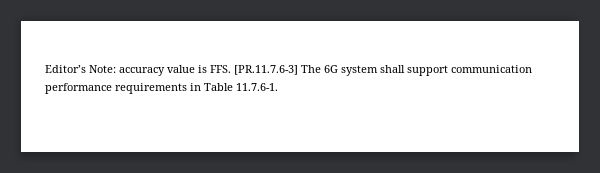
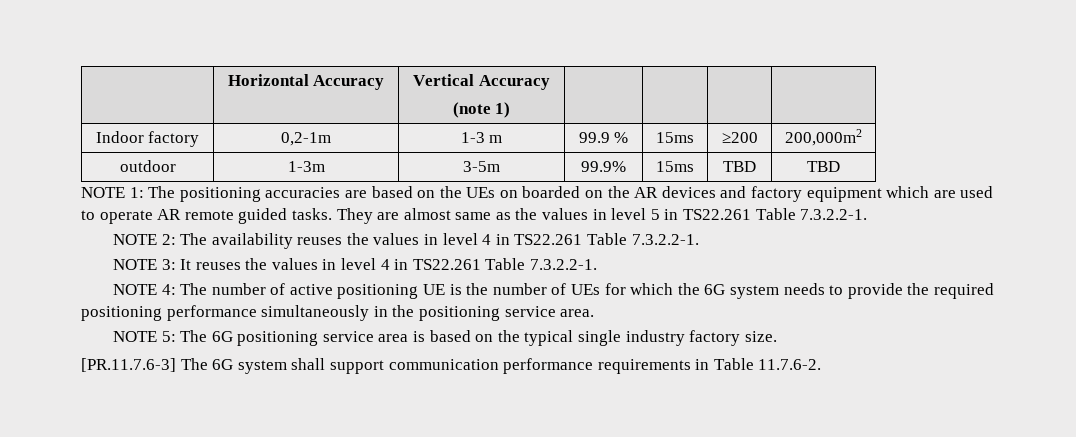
- Editor’s Note: accuracy value is FFS. [PR.11.7.6-3] The 6G system shall support communication performance requirements in Table 11.7.6-1.
+ | Horizontal Accuracy | Vertical Accuracy
+ (note 1) | | | |
+ Indoor factory | 0,2-1m | 1-3 m | 99.9 % | 15ms | ≥200 | 200,000m2
+ outdoor | 1-3m | 3-5m | 99.9% | 15ms | TBD | TBD
+ NOTE 1: The positioning accuracies are based on the UEs on boarded on the AR devices and factory equipment which are used to operate AR remote guided tasks. They are almost same as the values in level 5 in TS22.261 Table 7.3.2.2-1.
+ NOTE 2: The availability reuses the values in level 4 in TS22.261 Table 7.3.2.2-1.
+ NOTE 3: It reuses the values in level 4 in TS22.261 Table 7.3.2.2-1.
+ NOTE 4: The number of active positioning UE is the number of UEs for which the 6G system needs to provide the required positioning performance simultaneously in the positioning service area.
+ NOTE 5: The 6G positioning service area is based on the typical single industry factory size.
+ [PR.11.7.6-3] The 6G system shall support communication performance requirements in Table 11.7.6-2.

